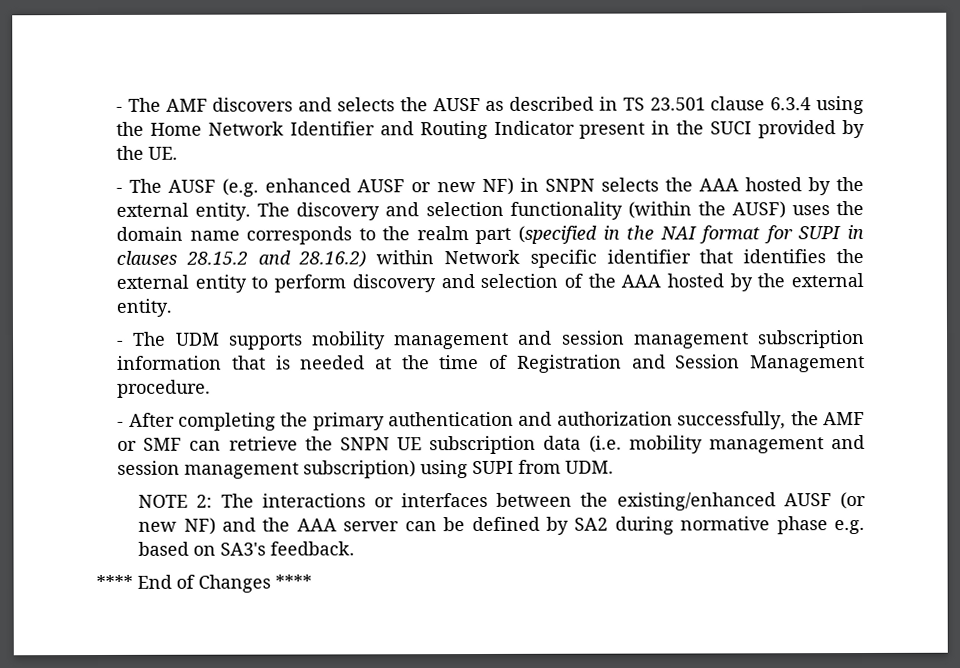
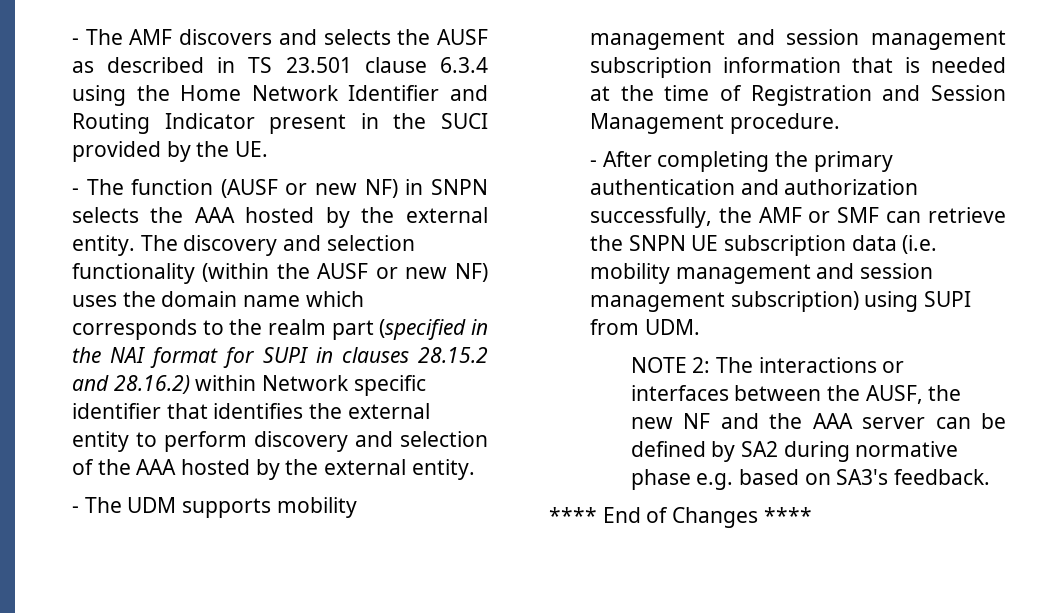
- - The AUSF (e.g. enhanced AUSF or new NF) in SNPN selects the AAA hosted by the external entity.
+ - The function (AUSF or new NF) in SNPN selects the AAA hosted by the external entity.
- The discovery and selection functionality (within the AUSF) uses the domain name corresponds to the realm part (specified in the NAI format for SUPI in clauses 28.15.2 and 28.16.2) within Network specific identifier that identifies the external entity to perform discovery and selection of the AAA hosted by the external entity.
+ The discovery and selection functionality (within the AUSF or new NF) uses the domain name which corresponds to the realm part (specified in the NAI format for SUPI in clauses 28.15.2 and 28.16.2) within Network specific identifier that identifies the external entity to perform discovery and selection of the AAA hosted by the external entity.
- NOTE 2: The interactions or interfaces between the existing/enhanced AUSF (or new NF) and the AAA server can be defined by SA2 during normative phase e.g. based on SA3's feedback.
+ NOTE 2: The interactions or interfaces between the AUSF, the new NF and the AAA server can be defined by SA2 during normative phase e.g. based on SA3's feedback.

